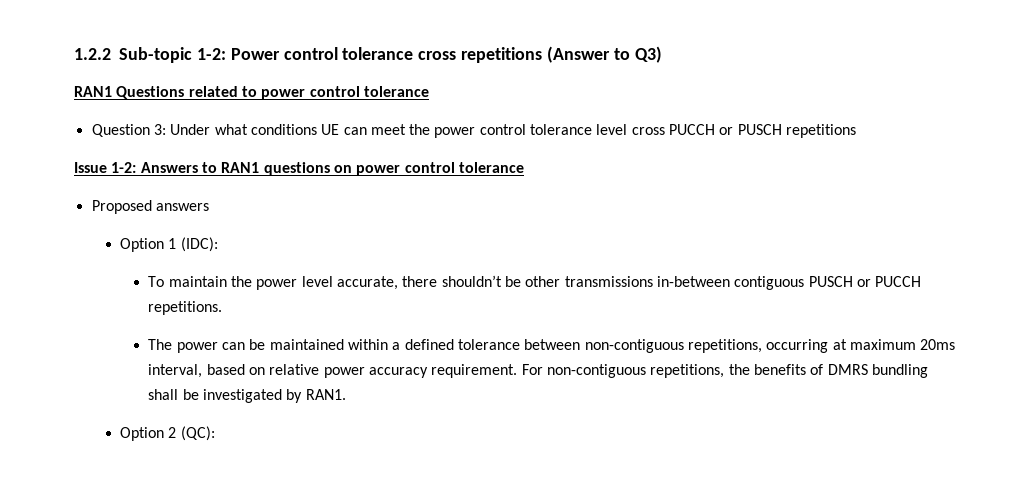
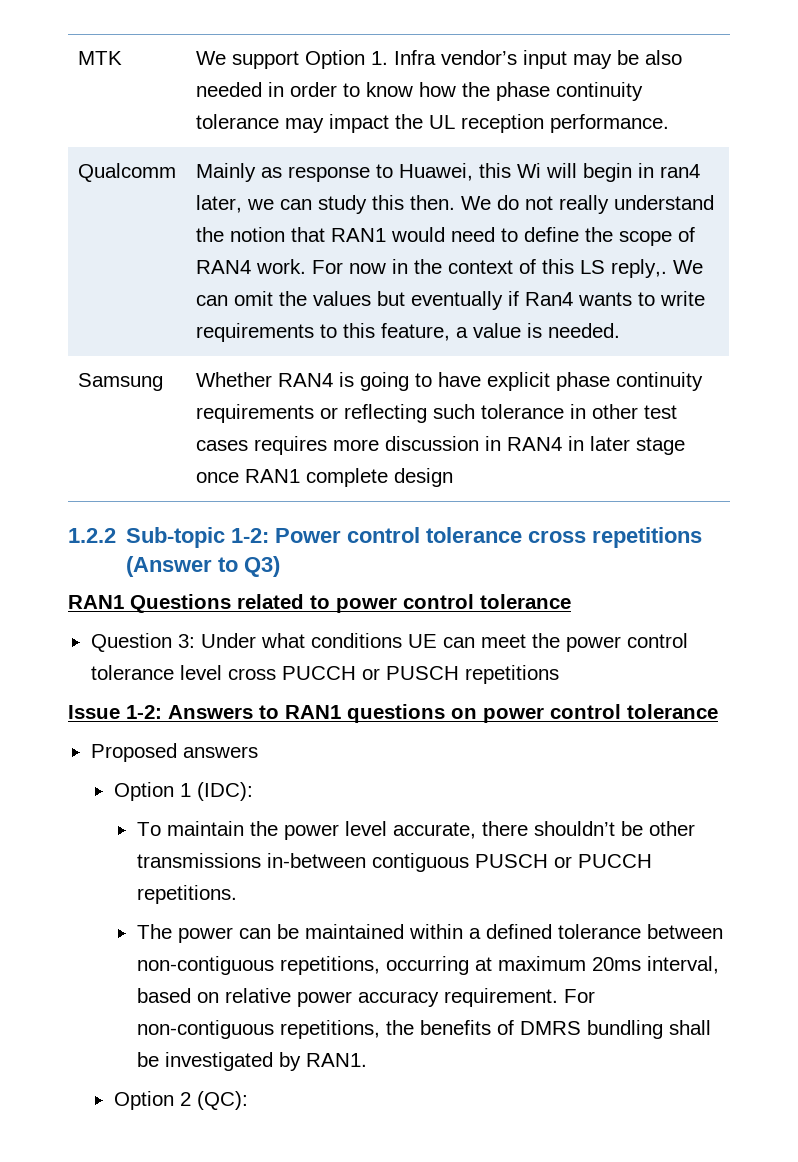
+ MTK | We support Option 1. Infra vendor’s input may be also needed in order to know how the phase continuity tolerance may impact the UL reception performance.
+ Qualcomm | Mainly as response to Huawei, this Wi will begin in ran4 later, we can study this then. We do not really understand the notion that RAN1 would need to define the scope of RAN4 work. For now in the context of this LS reply,. We can omit the values but eventually if Ran4 wants to write requirements to this feature, a value is needed.
+ Samsung | Whether RAN4 is going to have explicit phase continuity requirements or reflecting such tolerance in other test cases requires more discussion in RAN4 in later stage once RAN1 complete design

